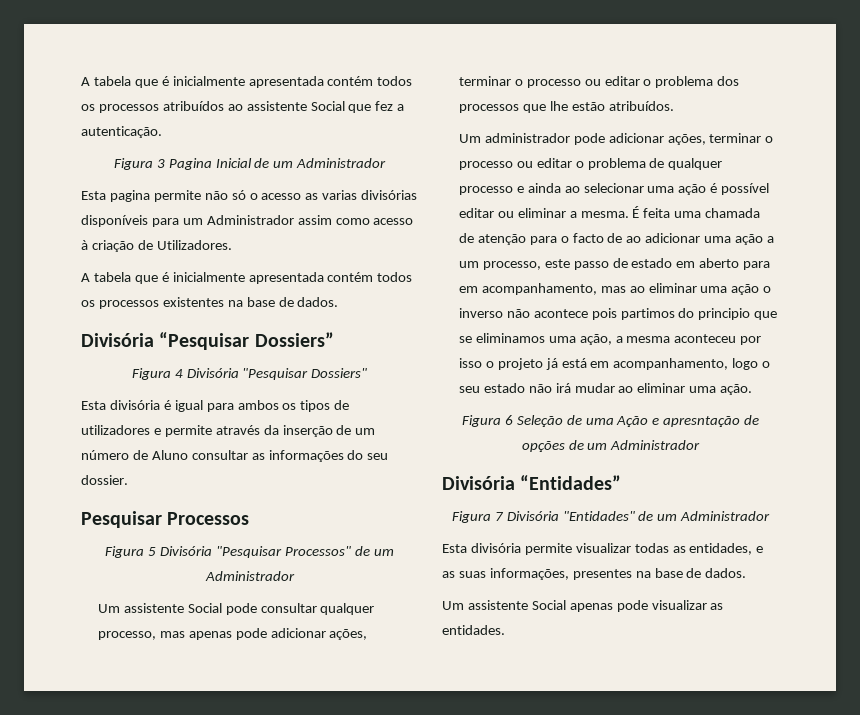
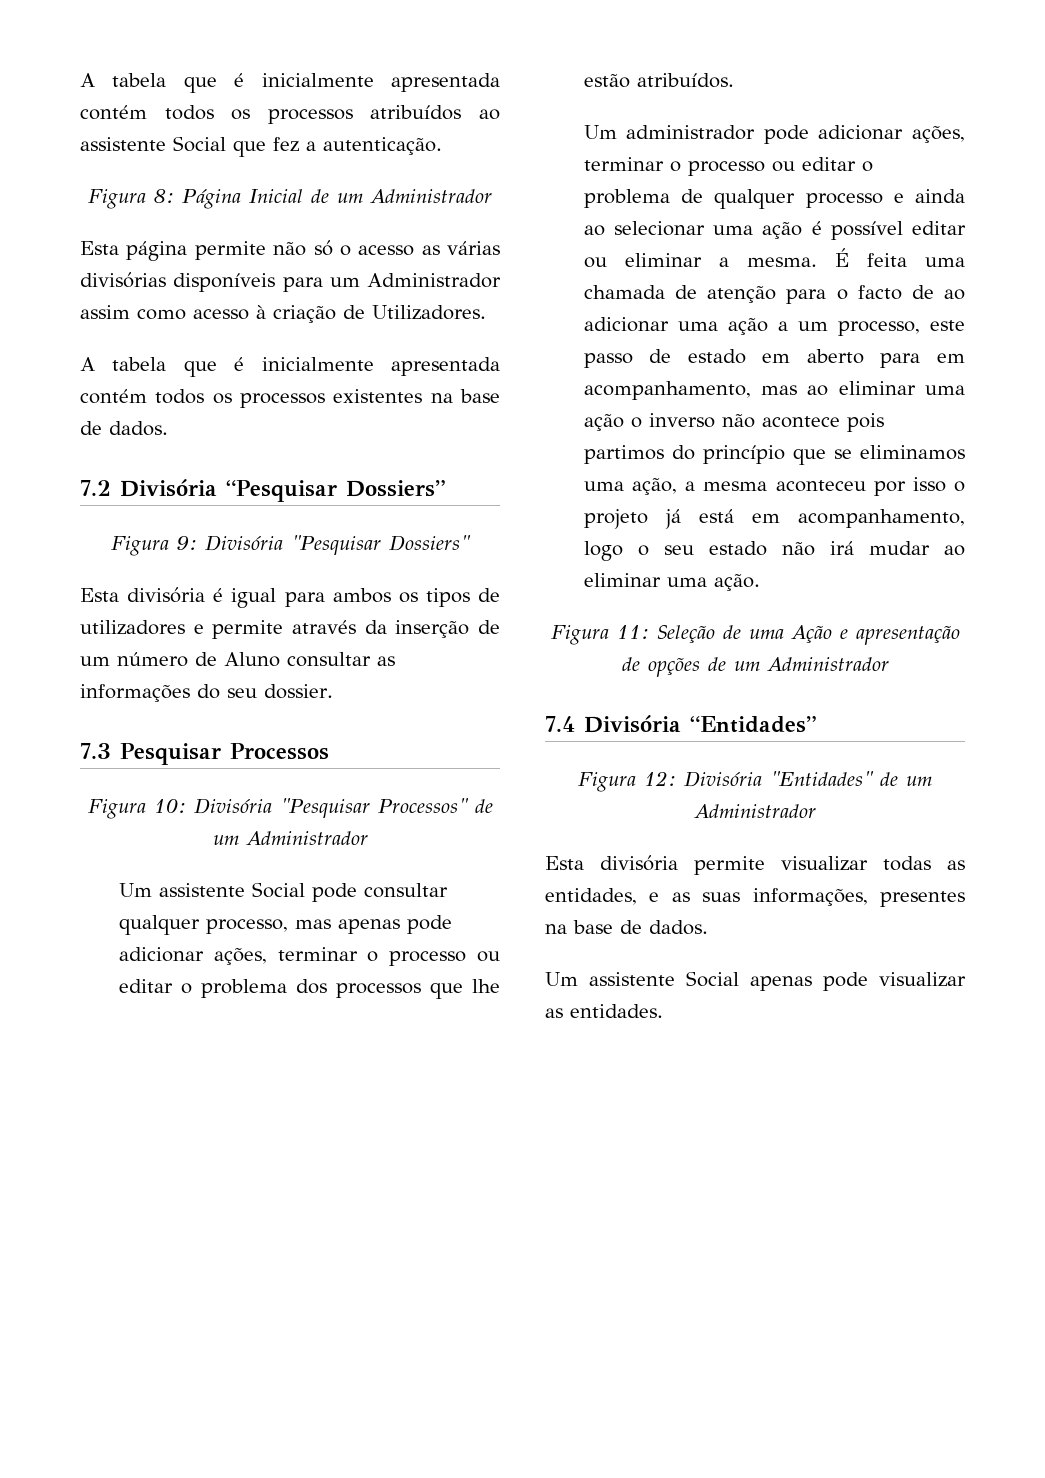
- Figura 3 Pagina Inicial de um Administrador
+ Figura 8: Página Inicial de um Administrador
- Esta pagina permite não só o acesso as varias divisórias disponíveis para um Administrador assim como acesso à criação de Utilizadores.
+ Esta página permite não só o acesso as várias divisórias disponíveis para um Administrador assim como acesso à criação de Utilizadores.
  A tabela que é inicialmente apresentada contém todos os processos existentes na base de dados.
- Divisória “Pesquisar Dossiers”
+ 7.2 Divisória “Pesquisar Dossiers”
- Figura 4 Divisória "Pesquisar Dossiers"
+ Figura 9: Divisória "Pesquisar Dossiers"
- Pesquisar Processos
+ 7.3 Pesquisar Processos
- Figura 5 Divisória "Pesquisar Processos" de um Administrador
+ Figura 10: Divisória "Pesquisar Processos" de um Administrador
- É feita uma chamada de atenção para o facto de ao adicionar uma ação a um processo, este passo de estado em aberto para em acompanhamento, mas ao eliminar uma ação o inverso não acontece pois partimos do principio que se eliminamos uma ação, a mesma aconteceu por isso o projeto já está em acompanhamento, logo o seu estado não irá mudar ao eliminar uma ação.
+ É feita uma chamada de atenção para o facto de ao adicionar uma ação a um processo, este passo de estado em aberto para em acompanhamento, mas ao eliminar uma ação o inverso não acontece pois partimos do princípio que se eliminamos uma ação, a mesma aconteceu por isso o projeto já está em acompanhamento, logo o seu estado não irá mudar ao eliminar uma ação.
- Figura 6 Seleção de uma Ação e apresntação de opções de um Administrador
- Divisória “Entidades”
+ Figura 11: Seleção de uma Ação e apresentação de opções de um Administrador
+ 7.4 Divisória “Entidades”
- Figura 7 Divisória "Entidades" de um Administrador
+ Figura 12: Divisória "Entidades" de um Administrador

